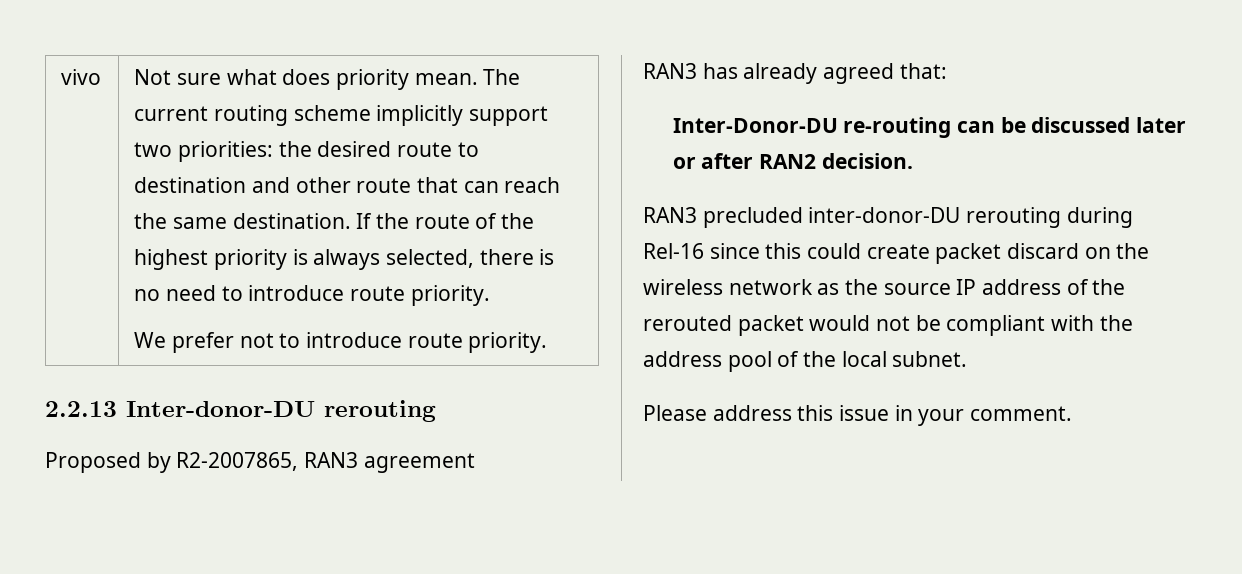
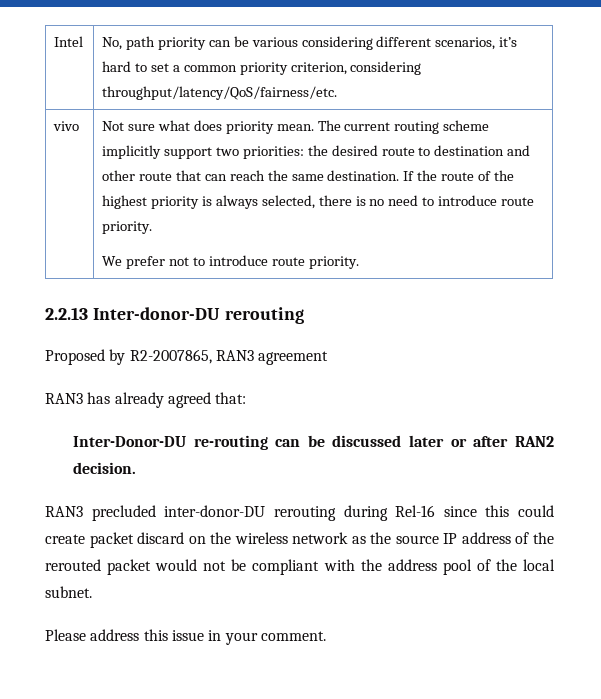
+ Intel | No, path priority can be various considering different scenarios, it’s hard to set a common priority criterion, considering throughput/latency/QoS/fairness/etc.

